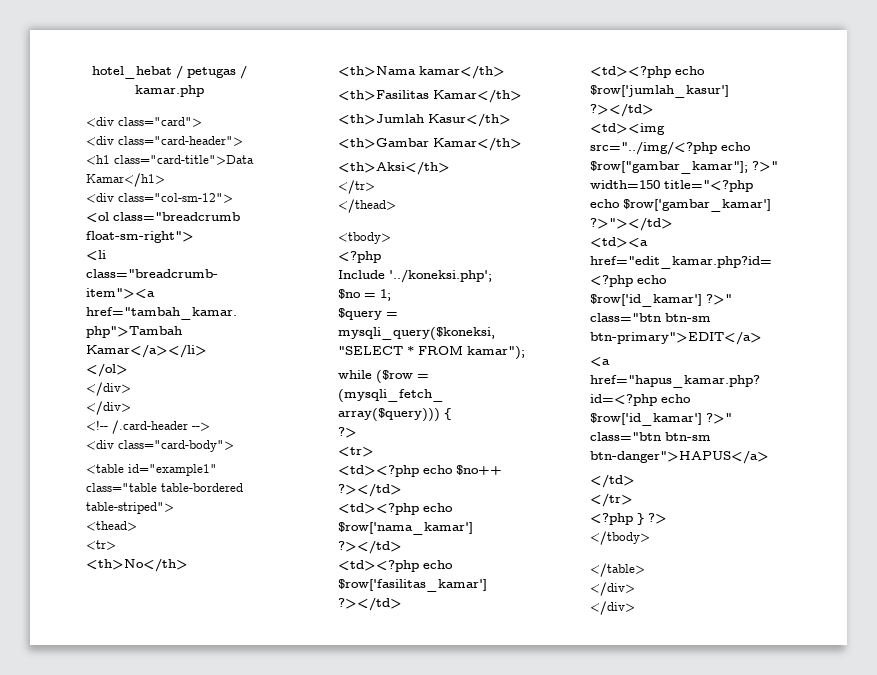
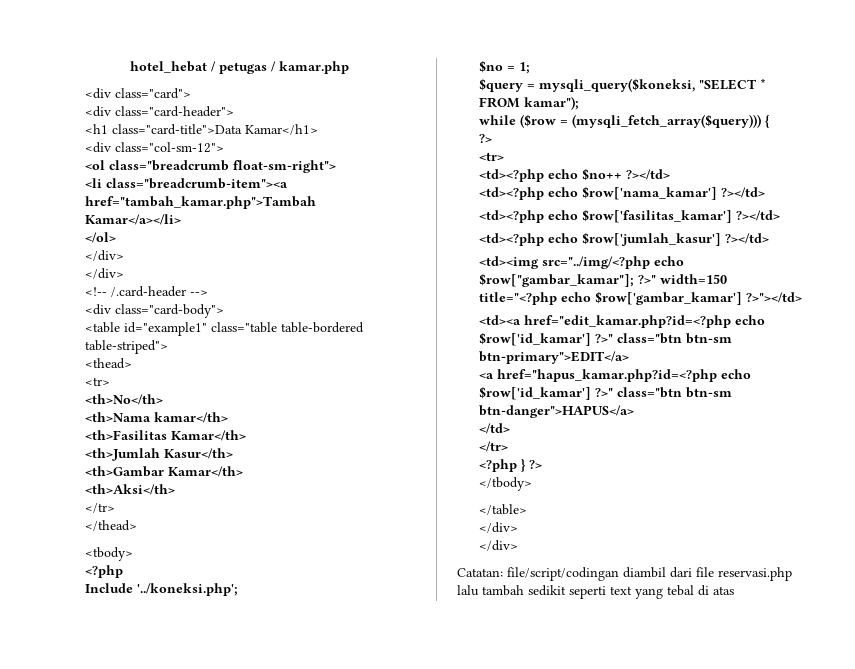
+ Catatan: file/script/codingan diambil dari file reservasi.php lalu tambah sedikit seperti text yang tebal di atas

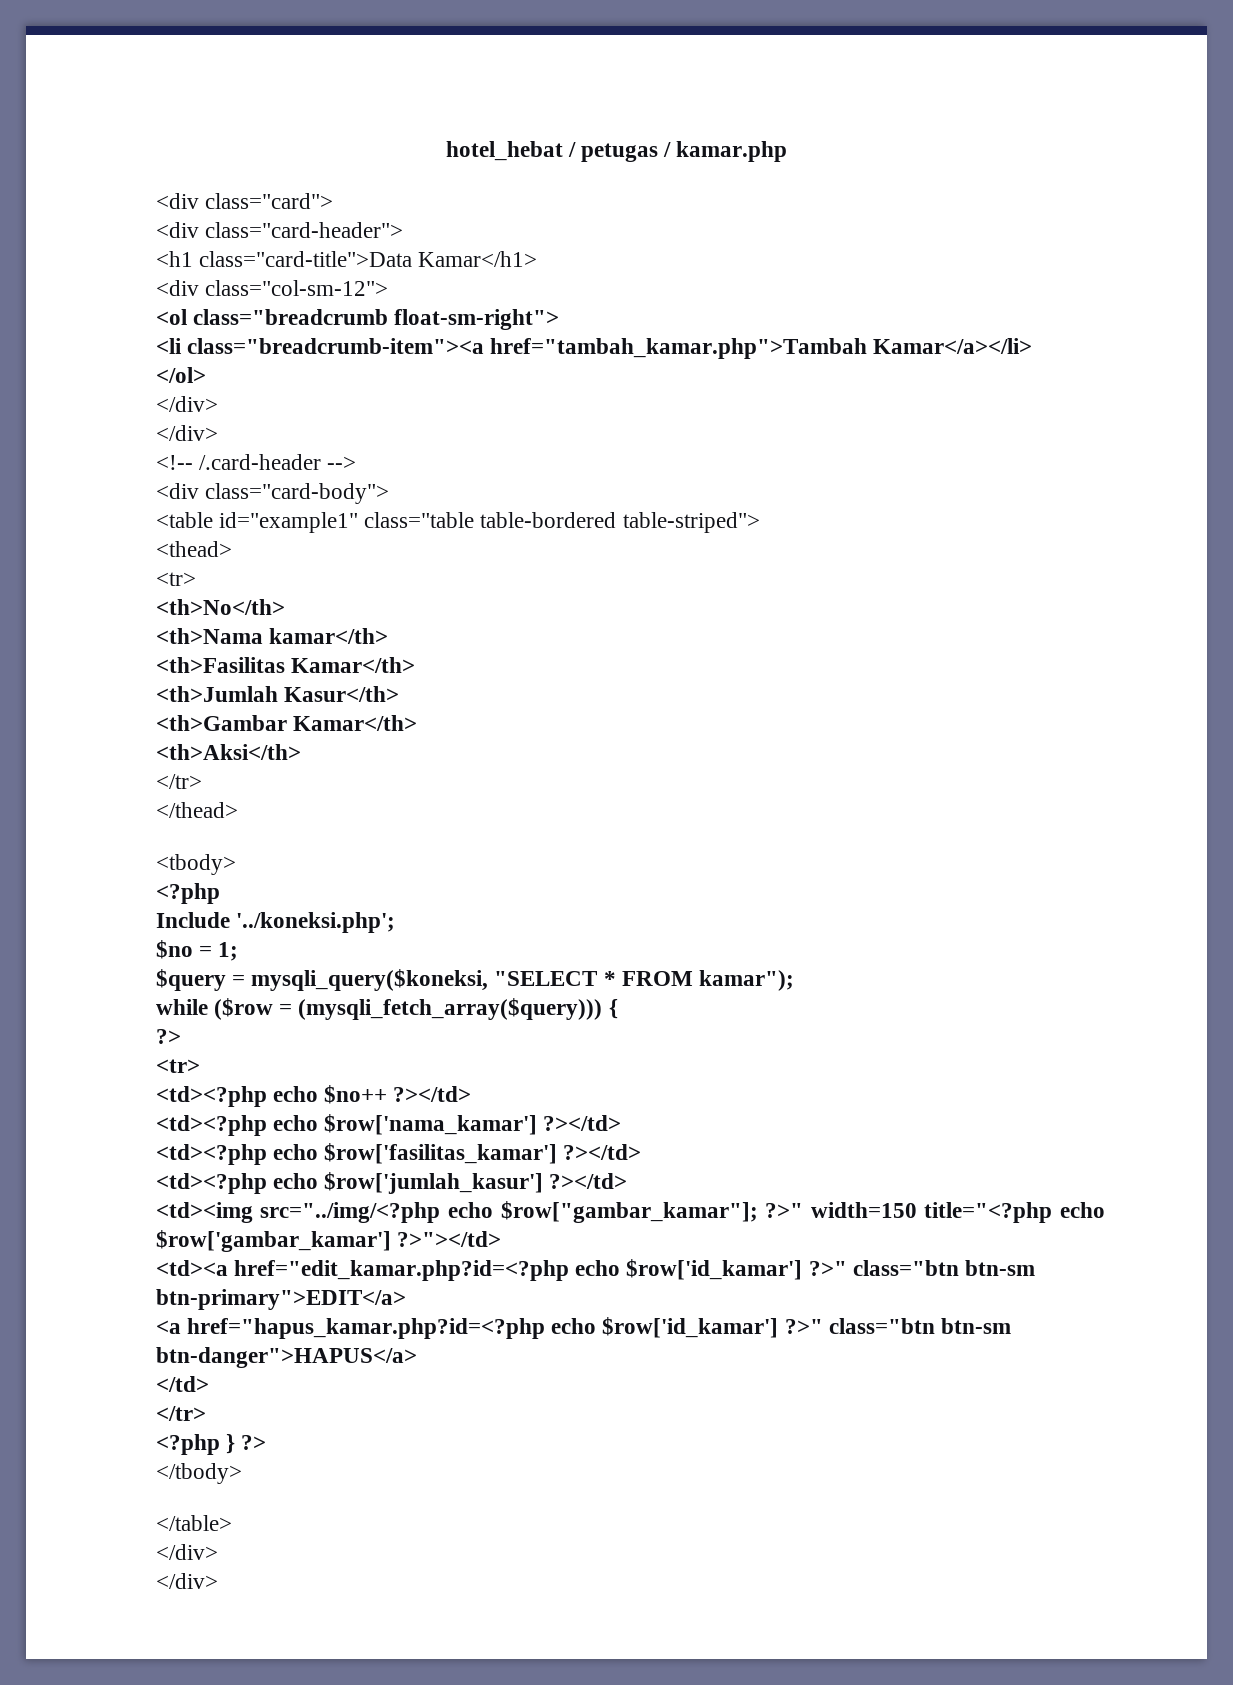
- Catatan: file/script/codingan diambil dari file reservasi.php lalu tambah sedikit seperti text yang tebal di atas

